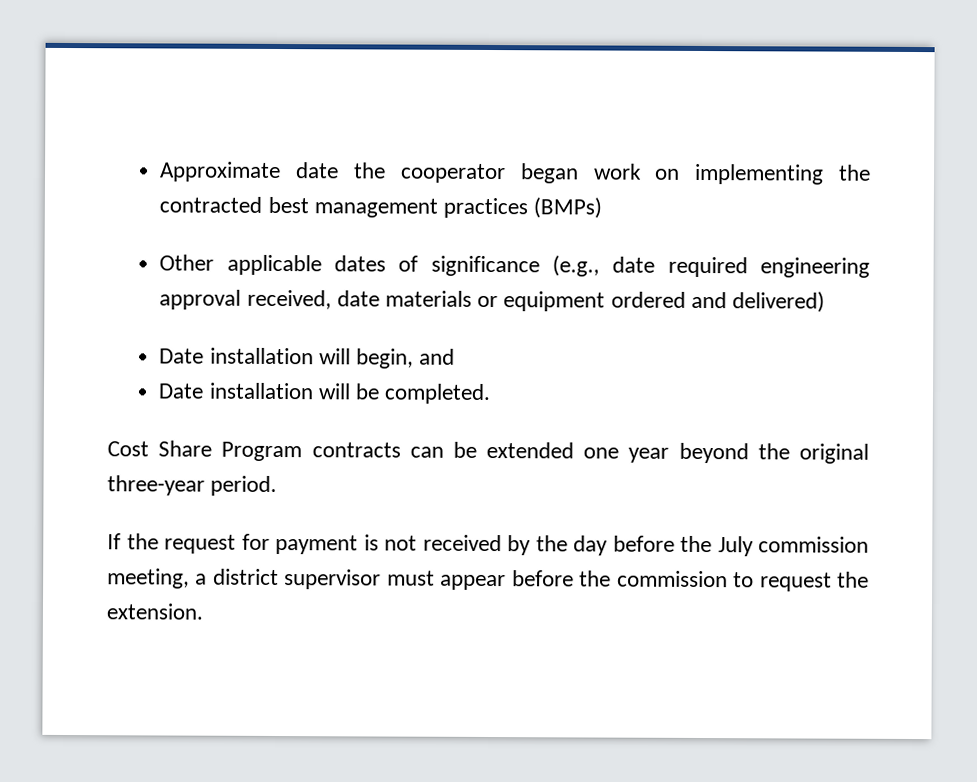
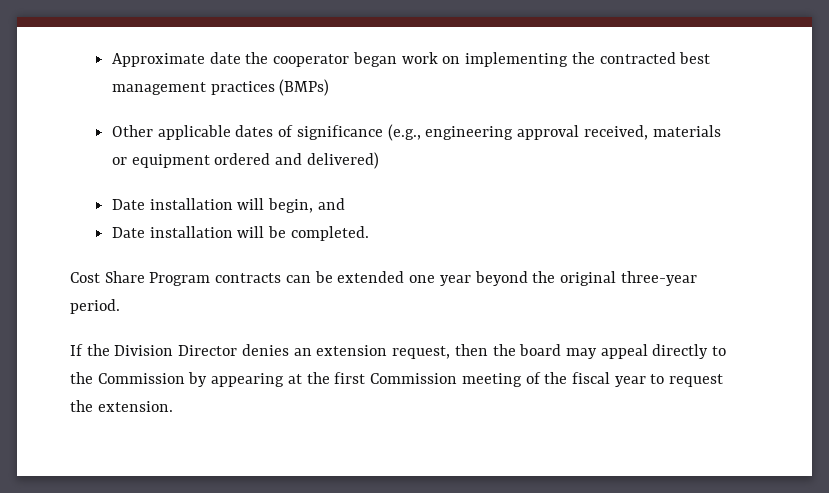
- Other applicable dates of significance (e.g., date required engineering approval received, date materials or equipment ordered and delivered)
+ Other applicable dates of significance (e.g., engineering approval received, materials or equipment ordered and delivered)
- If the request for payment is not received by the day before the July commission meeting, a district supervisor must appear before the commission to request the extension.
+ If the Division Director denies an extension request, then the board may appeal directly to the Commission by appearing at the first Commission meeting of the fiscal year to request the extension.

